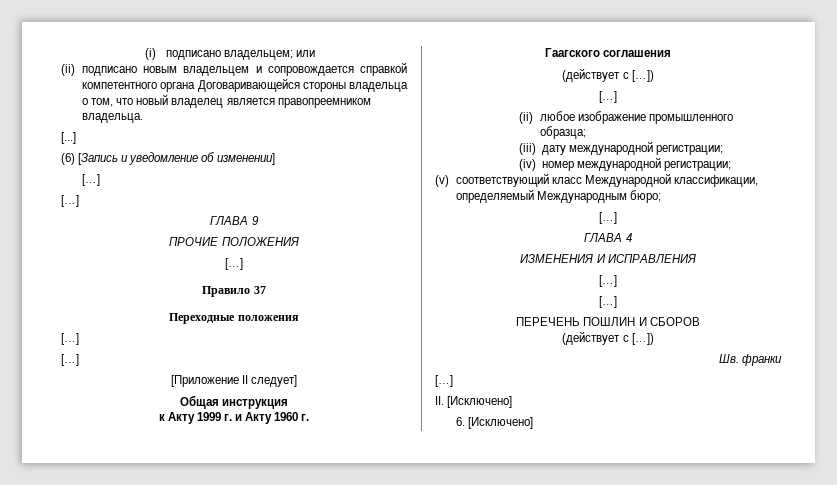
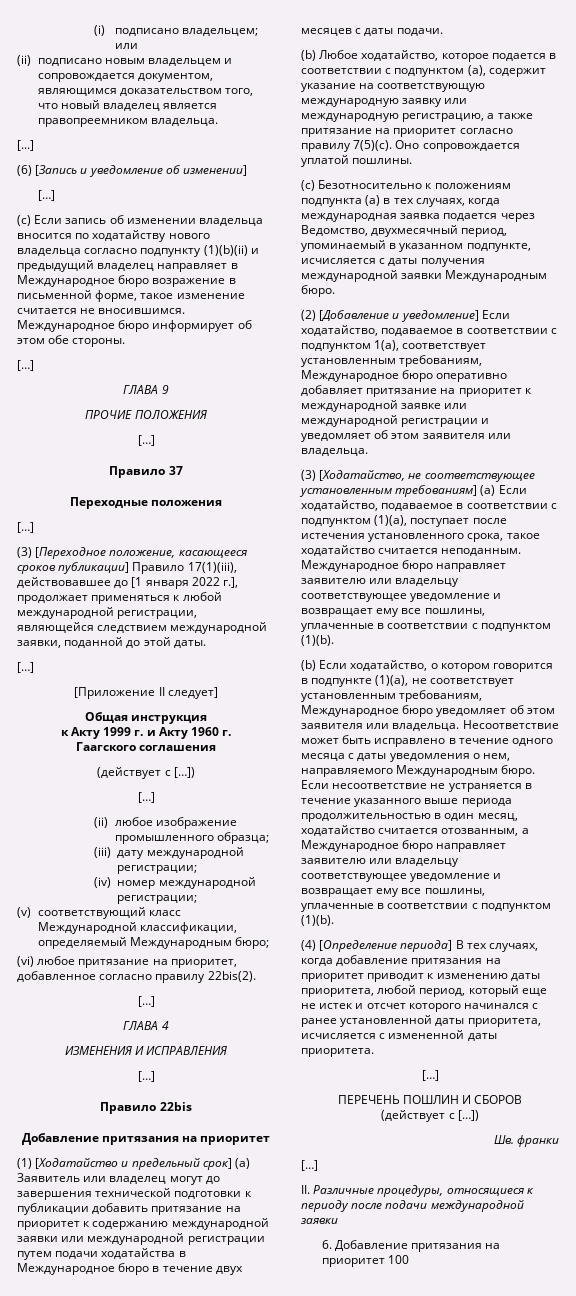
- (ii) подписано новым владельцем и сопровождается справкой компетентного органа Договаривающейся стороны владельца о том, что новый владелец является правопреемником владельца.
+ (ii) подписано новым владельцем и сопровождается документом, являющимся доказательством того, что новый владелец является правопреемником владельца.
+ (c) Если запись об изменении владельца вносится по ходатайству нового владельца согласно подпункту (1)(b)(ii) и предыдущий владелец направляет в Международное бюро возражение в письменной форме, такое изменение считается не вносившимся. Международное бюро информирует об этом обе стороны.
+ (3) [Переходное положение, касающееся сроков публикации] Правило 17(1)(iii), действовавшее до [1 января 2022 г.], продолжает применяться к любой международной регистрации, являющейся следствием международной заявки, поданной до этой даты.
+ (vi) любое притязание на приоритет, добавленное согласно правилу 22bis(2).
+ Правило 22bis
+ Добавление притязания на приоритет
+ (1) [Ходатайство и предельный срок] (a) Заявитель или владелец могут до завершения технической подготовки к публикации добавить притязание на приоритет к содержанию международной заявки или международной регистрации путем подачи ходатайства в Международное бюро в течение двух месяцев с даты подачи.
+ (b) Любое ходатайство, которое подается в соответствии с подпунктом (а), содержит указание на соответствующую международную заявку или международную регистрацию, а также притязание на приоритет согласно правилу 7(5)(с). Оно сопровождается уплатой пошлины.
+ (c) Безотносительно к положениям подпункта (а) в тех случаях, когда международная заявка подается через Ведомство, двухмесячный период, упоминаемый в указанном подпункте, исчисляется с даты получения международной заявки Международным бюро.
+ (2) [Добавление и уведомление] Если ходатайство, подаваемое в соответствии с подпунктом 1(а), соответствует установленным требованиям, Международное бюро оперативно добавляет притязание на приоритет к международной заявке или международной регистрации и уведомляет об этом заявителя или владельца.
+ (3) [Ходатайство, не соответствующее установленным требованиям] (a) Если ходатайство, подаваемое в соответствии с подпунктом (1)(а), поступает после истечения установленного срока, такое ходатайство считается неподанным. Международное бюро направляет заявителю или владельцу соответствующее уведомление и возвращает ему все пошлины, уплаченные в соответствии с подпунктом (1)(b).
+ (b) Если ходатайство, о котором говорится в подпункте (1)(а), не соответствует установленным требованиям, Международное бюро уведомляет об этом заявителя или владельца. Несоответствие может быть исправлено в течение одного месяца с даты уведомления о нем, направляемого Международным бюро. Если несоответствие не устраняется в течение указанного выше периода продолжительностью в один месяц, ходатайство считается отозванным, а Международное бюро направляет заявителю или владельцу соответствующее уведомление и возвращает ему все пошлины, уплаченные в соответствии с подпунктом (1)(b).
+ (4) [Определение периода] В тех случаях, когда добавление притязания на приоритет приводит к изменению даты приоритета, любой период, который еще не истек и отсчет которого начинался с ранее установленной даты приоритета, исчисляется с измененной даты приоритета.
- II. [Исключено]
- 6. [Исключено]
+ II. Различные процедуры, относящиеся к периоду после подачи международной заявки
+ 6. Добавление притязания на приоритет 100

